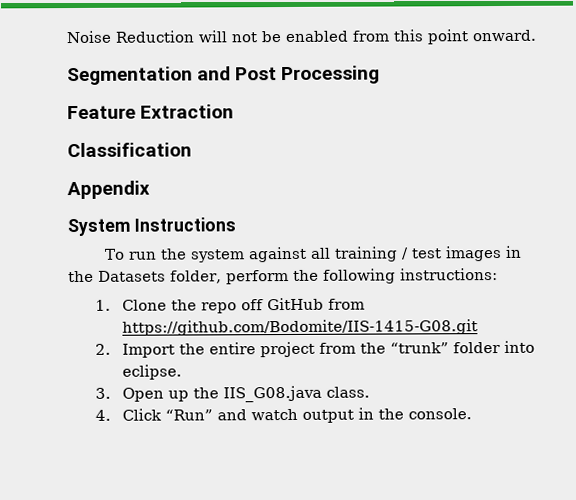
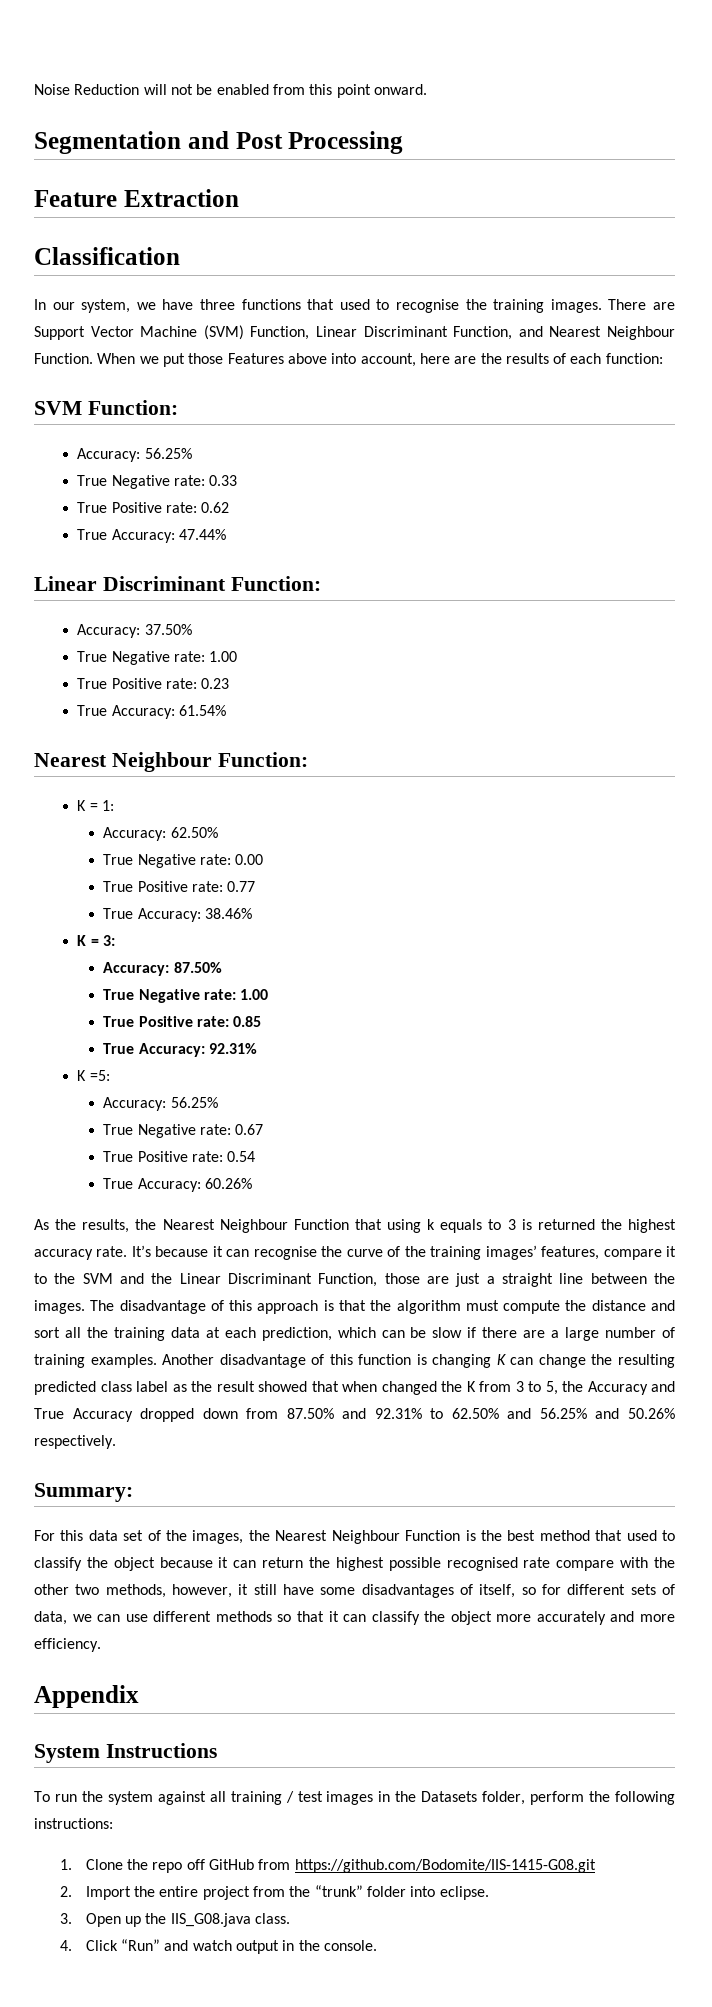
+ In our system, we have three functions that used to recognise the training images. There are Support Vector Machine (SVM) Function, Linear Discriminant Function, and Nearest Neighbour Function. When we put those Features above into account, here are the results of each function:
+ SVM Function:
+ Accuracy: 56.25%
+ True Negative rate: 0.33
+ True Positive rate: 0.62
+ True Accuracy: 47.44%
+ Linear Discriminant Function:
+ Accuracy: 37.50%
+ True Negative rate: 1.00
+ True Positive rate: 0.23
+ True Accuracy: 61.54%
+ Nearest Neighbour Function:
+ K = 1:
+ Accuracy: 62.50%
+ True Negative rate: 0.00
+ True Positive rate: 0.77
+ True Accuracy: 38.46%
+ K = 3:
+ Accuracy: 87.50%
+ True Negative rate: 1.00
+ True Positive rate: 0.85
+ True Accuracy: 92.31%
+ K =5:
+ Accuracy: 56.25%
+ True Negative rate: 0.67
+ True Positive rate: 0.54
+ True Accuracy: 60.26%
+ As the results, the Nearest Neighbour Function that using k equals to 3 is returned the highest accuracy rate. It’s because it can recognise the curve of the training images’ features, compare it to the SVM and the Linear Discriminant Function, those are just a straight line between the images. The disadvantage of this approach is that the algorithm must compute the distance and sort all the training data at each prediction, which can be slow if there are a large number of training examples. Another disadvantage of this function is changing K can change the resulting predicted class label as the result showed that when changed the K from 3 to 5, the Accuracy and True Accuracy dropped down from 87.50% and 92.31% to 62.50% and 56.25% and 50.26% respectively.
+ Summary:
+ For this data set of the images, the Nearest Neighbour Function is the best method that used to classify the object because it can return the highest possible recognised rate compare with the other two methods, however, it still have some disadvantages of itself, so for different sets of data, we can use different methods so that it can classify the object more accurately and more efficiency.

